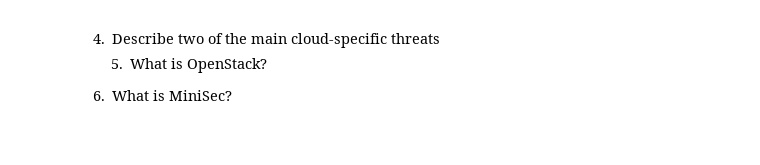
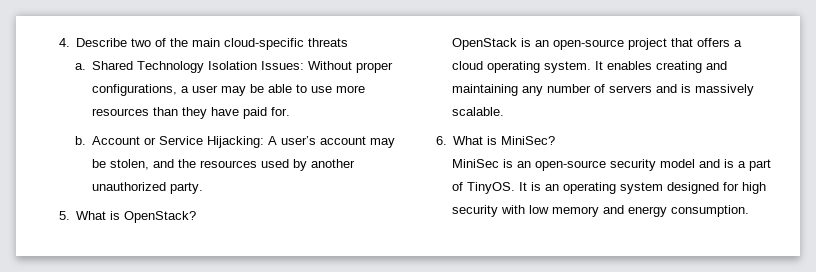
+ a. Shared Technology Isolation Issues: Without proper configurations, a user may be able to use more resources than they have paid for.
+ b. Account or Service Hijacking: A user’s account may be stolen, and the resources used by another unauthorized party.
  5. What is OpenStack?
+ OpenStack is an open-source project that offers a cloud operating system. It enables creating and maintaining any number of servers and is massively scalable.
  6. What is MiniSec?
+ MiniSec is an open-source security model and is a part of TinyOS. It is an operating system designed for high security with low memory and energy consumption.

